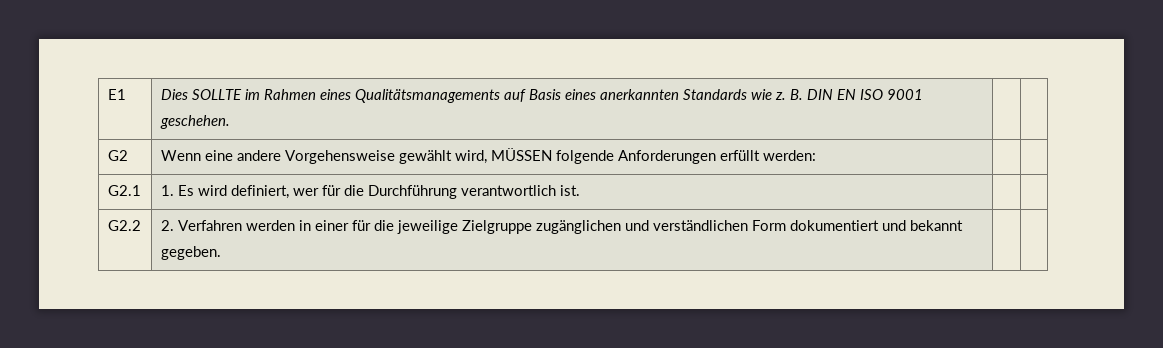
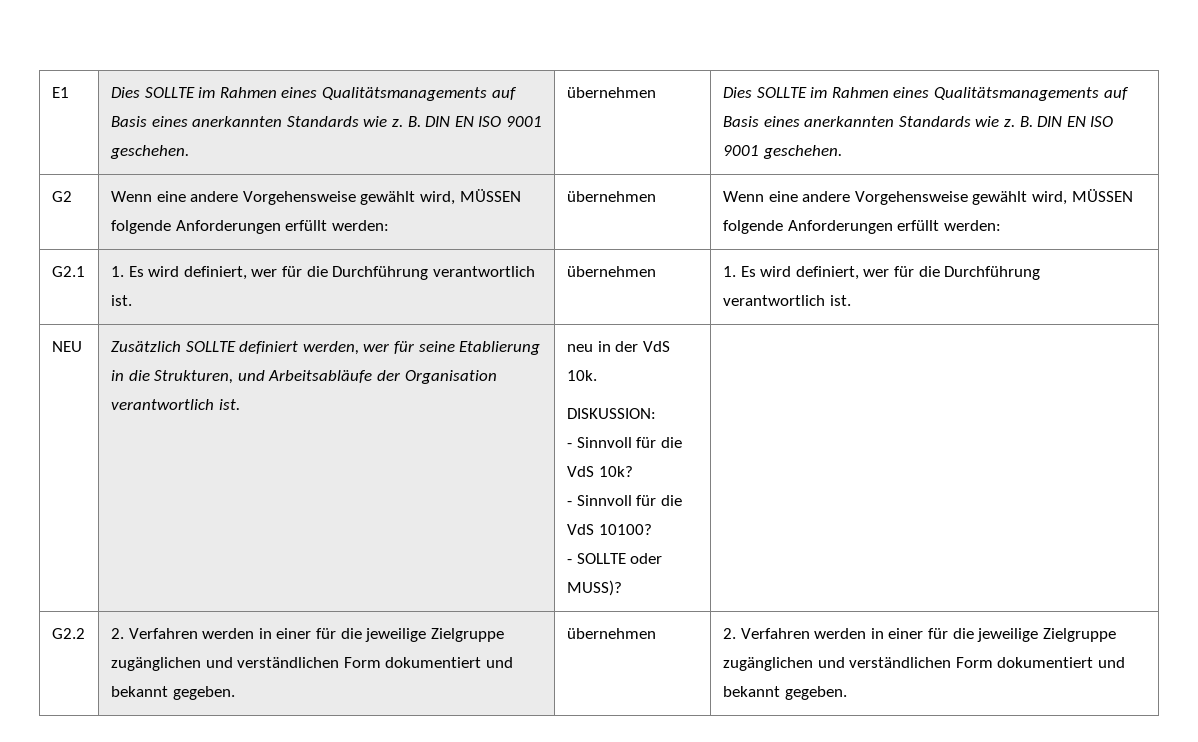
- E1 | Dies SOLLTE im Rahmen eines Qualitätsmanagements auf Basis eines anerkannten Standards wie z. B. DIN EN ISO 9001 geschehen. | |
+ E1 | Dies SOLLTE im Rahmen eines Qualitätsmanagements auf Basis eines anerkannten Standards wie z. B. DIN EN ISO 9001 geschehen. | übernehmen | Dies SOLLTE im Rahmen eines Qualitätsmanagements auf Basis eines anerkannten Standards wie z. B. DIN EN ISO 9001 geschehen.
- G2 | Wenn eine andere Vorgehensweise gewählt wird, MÜSSEN folgende Anforderungen erfüllt werden: | |
+ G2 | Wenn eine andere Vorgehensweise gewählt wird, MÜSSEN folgende Anforderungen erfüllt werden: | übernehmen | Wenn eine andere Vorgehensweise gewählt wird, MÜSSEN folgende Anforderungen erfüllt werden:
- G2.1 | 1. Es wird definiert, wer für die Durchführung verantwortlich ist. | |
+ G2.1 | 1. Es wird definiert, wer für die Durchführung verantwortlich ist. | übernehmen | 1. Es wird definiert, wer für die Durchführung verantwortlich ist.
+ NEU | Zusätzlich SOLLTE definiert werden, wer für seine Etablierung in die Strukturen, und Arbeitsabläufe der Organisation verantwortlich ist. | neu in der VdS 10k.
+ DISKUSSION:
+ - Sinnvoll für die VdS 10k?
+ - Sinnvoll für die VdS 10100?
+ - SOLLTE oder MUSS)? |
- G2.2 | 2. Verfahren werden in einer für die jeweilige Zielgruppe zugänglichen und verständlichen Form dokumentiert und bekannt gegeben. | |
+ G2.2 | 2. Verfahren werden in einer für die jeweilige Zielgruppe zugänglichen und verständlichen Form dokumentiert und bekannt gegeben. | übernehmen | 2. Verfahren werden in einer für die jeweilige Zielgruppe zugänglichen und verständlichen Form dokumentiert und bekannt gegeben.

